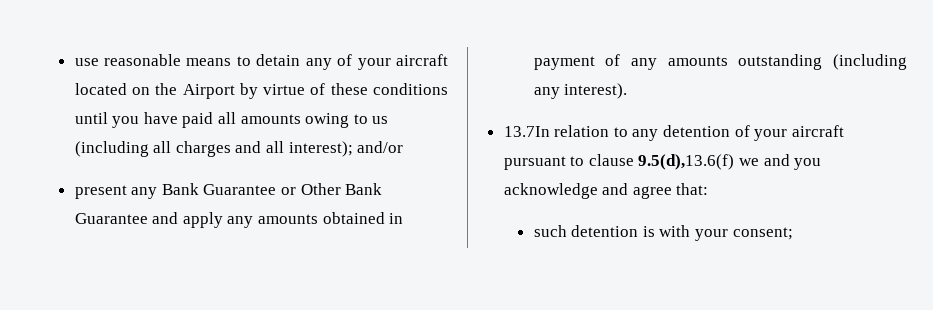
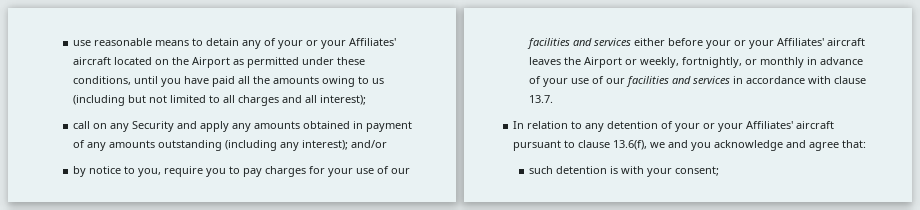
- use reasonable means to detain any of your aircraft located on the Airport by virtue of these conditions until you have paid all amounts owing to us (including all charges and all interest); and/or
- present any Bank Guarantee or Other Bank Guarantee and apply any amounts obtained in payment of any amounts outstanding (including any interest).
- 13.7In relation to any detention of your aircraft pursuant to clause 9.5(d),13.6(f) we and you acknowledge and agree that:
+ use reasonable means to detain any of your or your Affiliates' aircraft located on the Airport as permitted under these conditions, until you have paid all the amounts owing to us (including but not limited to all charges and all interest);
+ call on any Security and apply any amounts obtained in payment of any amounts outstanding (including any interest); and/or
+ by notice to you, require you to pay charges for your use of our facilities and services either before your or your Affiliates' aircraft leaves the Airport or weekly, fortnightly, or monthly in advance of your use of our facilities and services in accordance with clause 13.7.
+ In relation to any detention of your or your Affiliates' aircraft pursuant to clause 13.6(f), we and you acknowledge and agree that:

